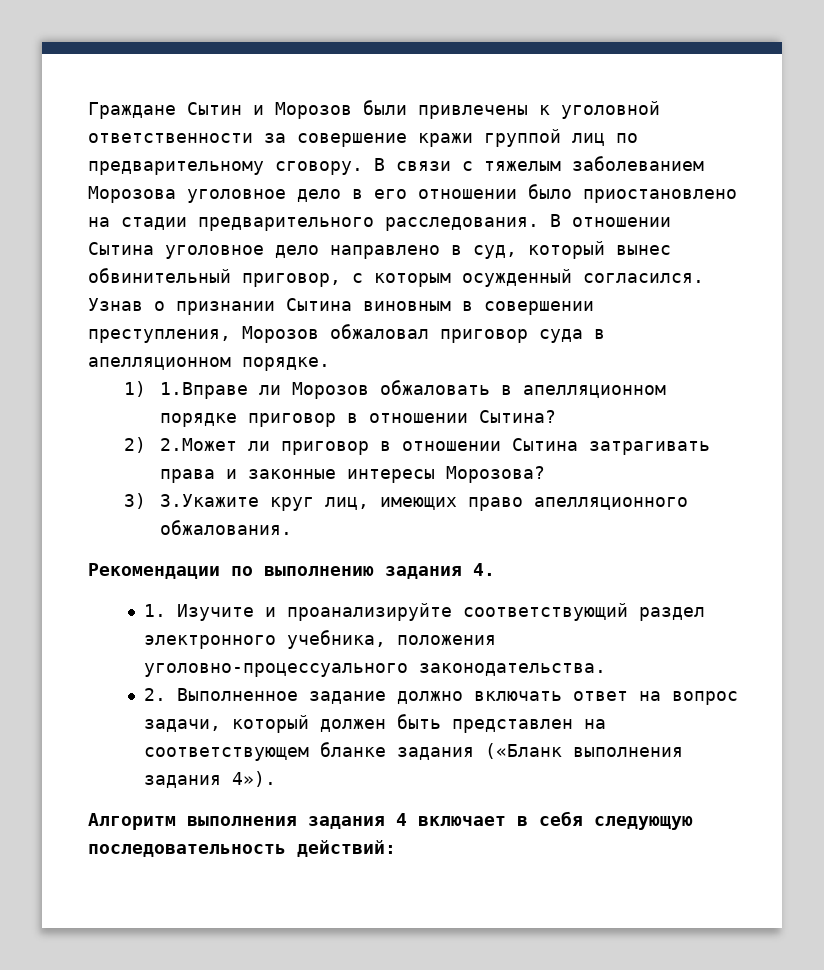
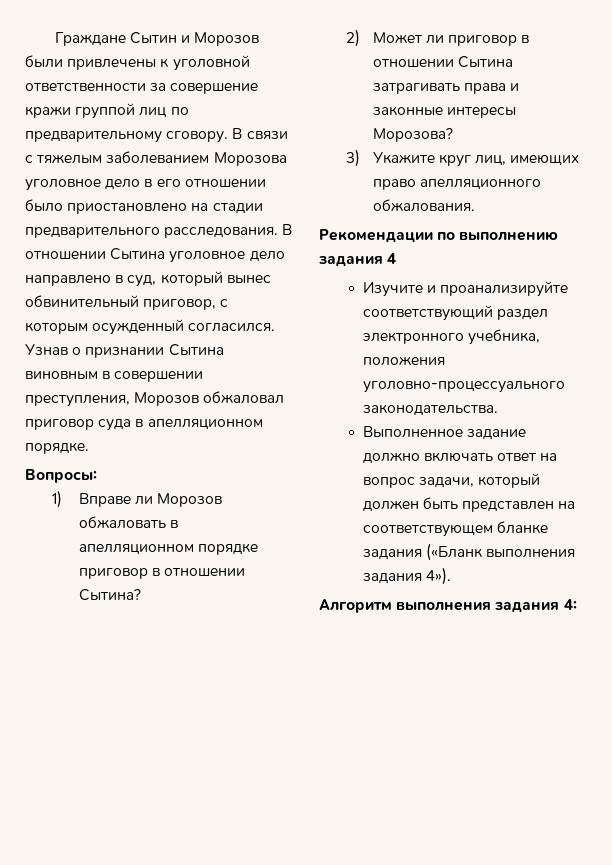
+ Вопросы:
- 1) 1.Вправе ли Морозов обжаловать в апелляционном порядке приговор в отношении Сытина?
+ 1) Вправе ли Морозов обжаловать в апелляционном порядке приговор в отношении Сытина?
- 2) 2.Может ли приговор в отношении Сытина затрагивать права и законные интересы Морозова?
+ 2) Может ли приговор в отношении Сытина затрагивать права и законные интересы Морозова?
- 3) 3.Укажите круг лиц, имеющих право апелляционного обжалования.
+ 3) Укажите круг лиц, имеющих право апелляционного обжалования.
- Рекомендации по выполнению задания 4.
- 1. Изучите и проанализируйте соответствующий раздел электронного учебника, положения уголовно-процессуального законодательства.
+ Рекомендации по выполнению задания 4
+ Изучите и проанализируйте соответствующий раздел электронного учебника, положения уголовно-процессуального законодательства.
- 2. Выполненное задание должно включать ответ на вопрос задачи, который должен быть представлен на соответствующем бланке задания («Бланк выполнения задания 4»).
+ Выполненное задание должно включать ответ на вопрос задачи, который должен быть представлен на соответствующем бланке задания («Бланк выполнения задания 4»).
- Алгоритм выполнения задания 4 включает в себя следующую последовательность действий:
+ Алгоритм выполнения задания 4:

